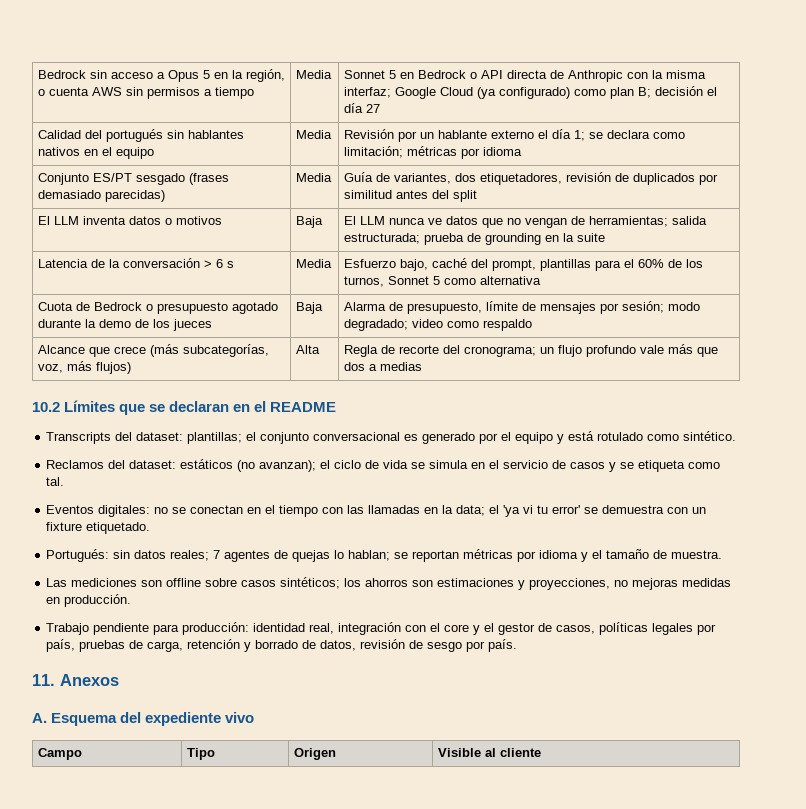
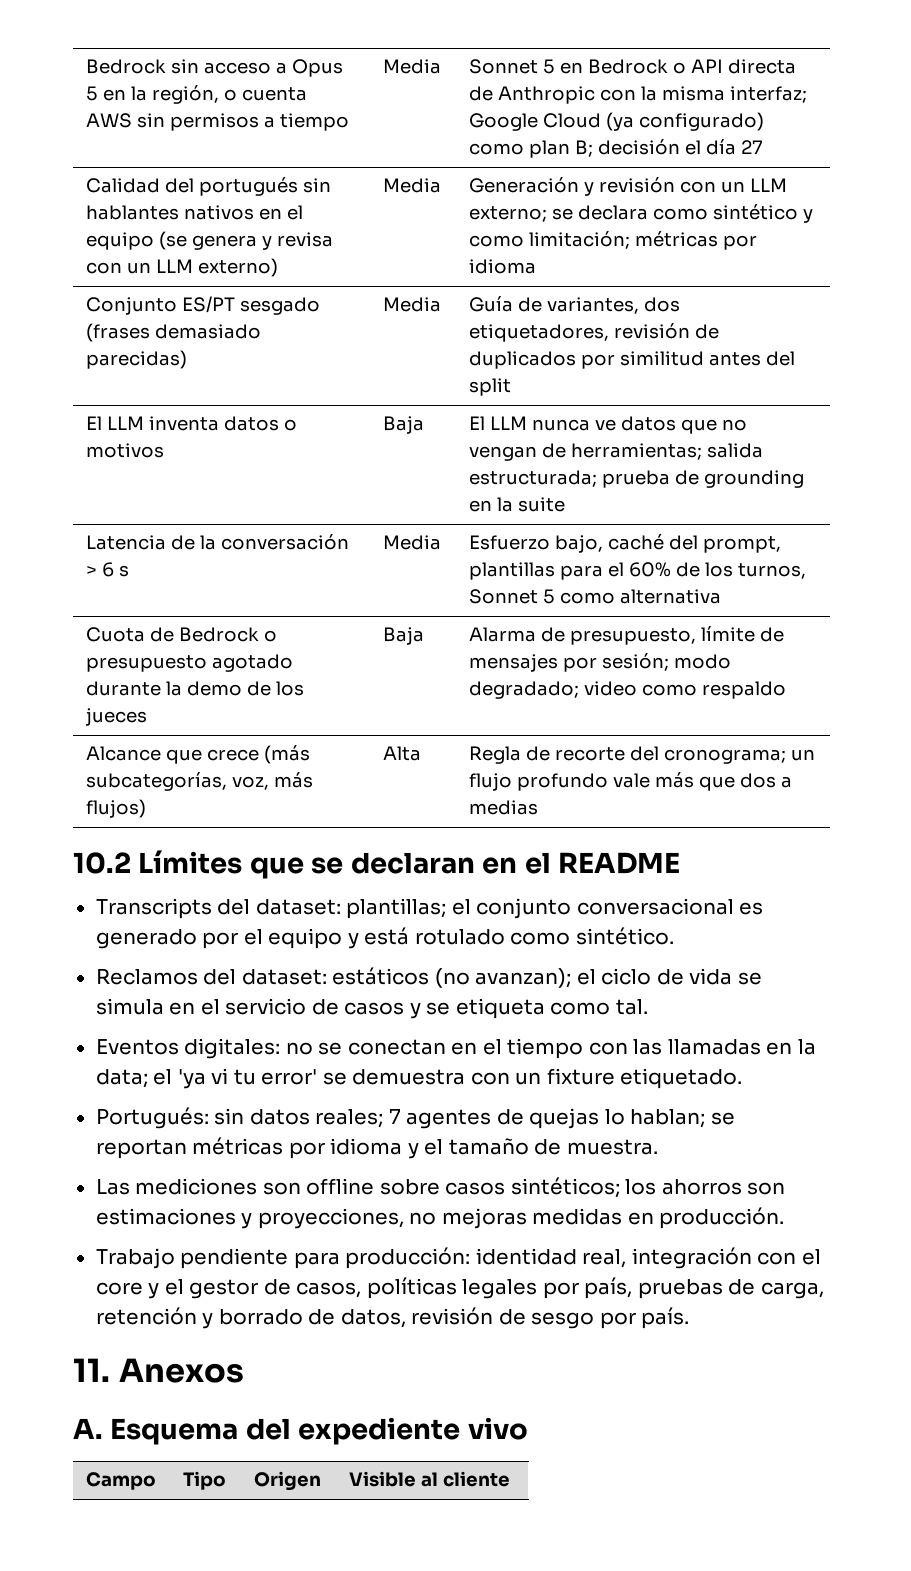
- Calidad del portugués sin hablantes nativos en el equipo | Media | Revisión por un hablante externo el día 1; se declara como limitación; métricas por idioma
+ Calidad del portugués sin hablantes nativos en el equipo (se genera y revisa con un LLM externo) | Media | Generación y revisión con un LLM externo; se declara como sintético y como limitación; métricas por idioma

